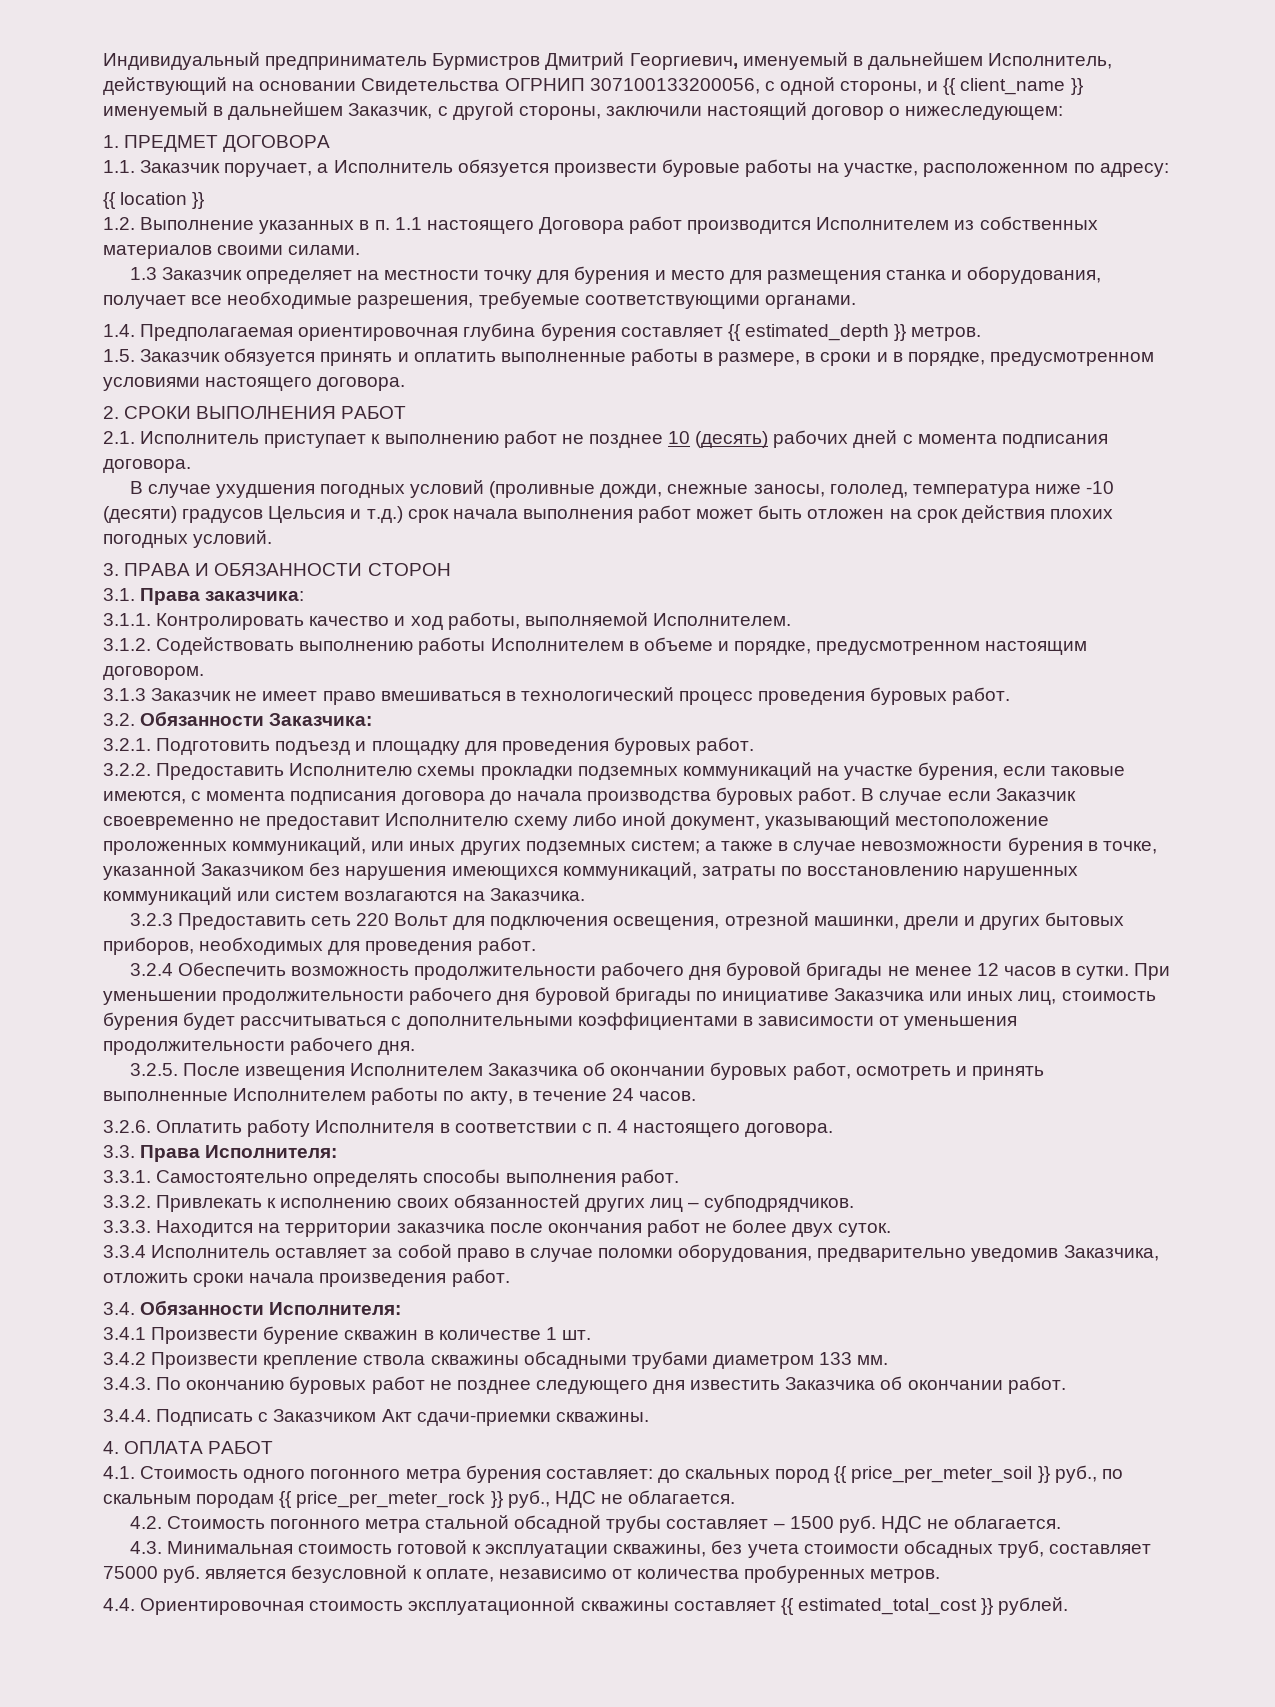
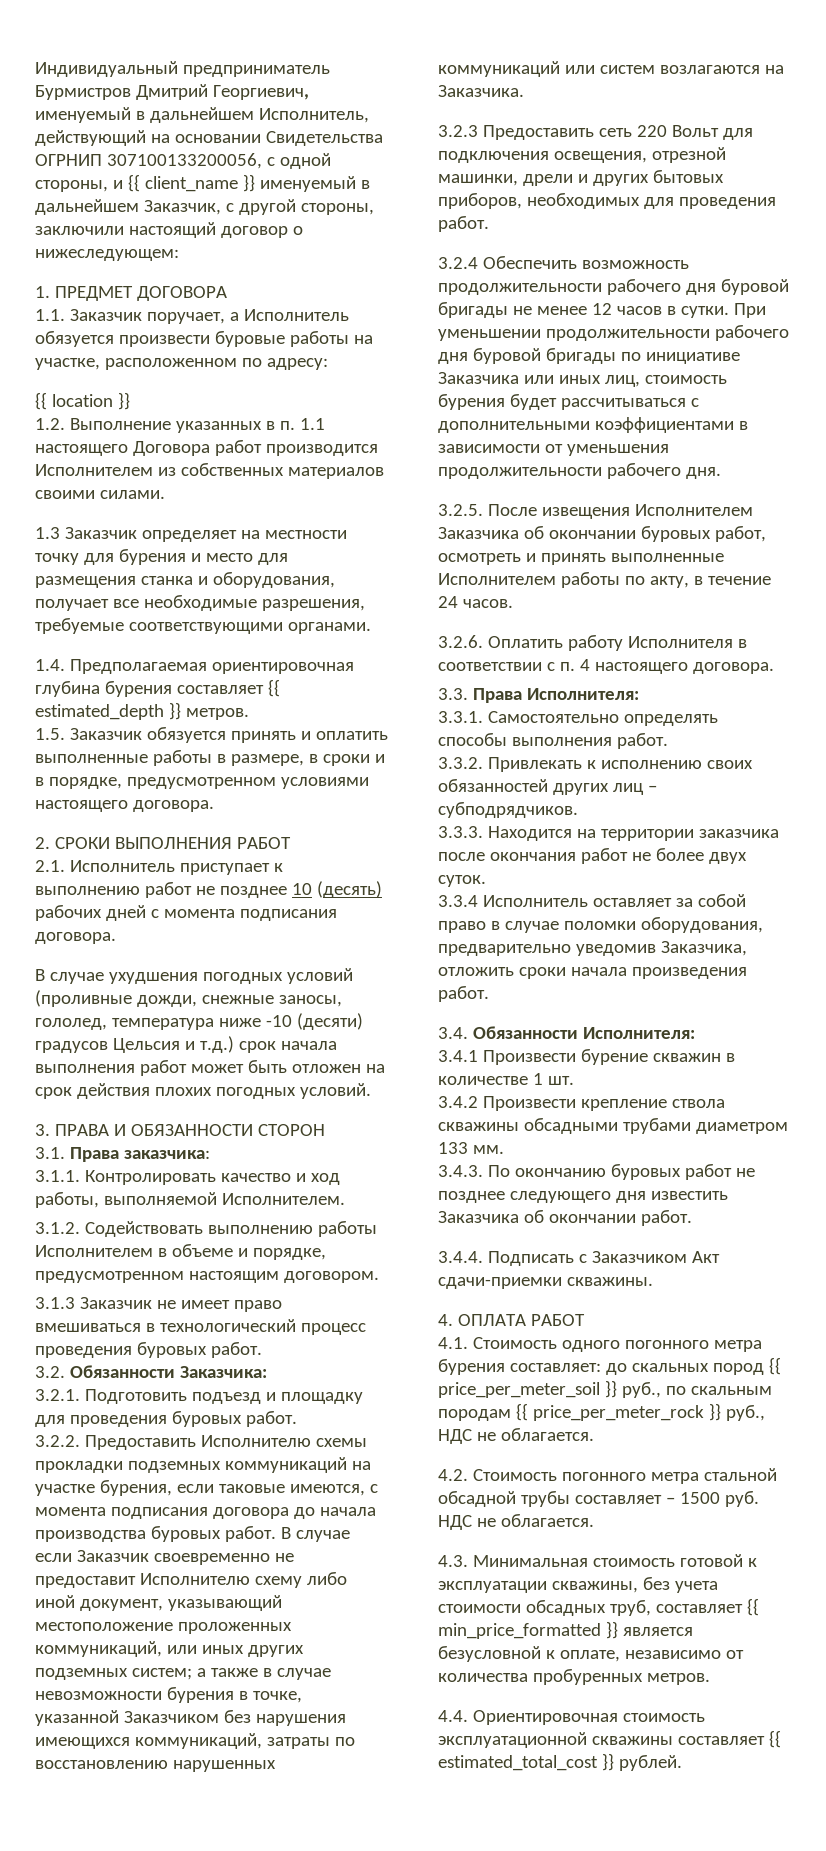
- 4.3. Минимальная стоимость готовой к эксплуатации скважины, без учета стоимости обсадных труб, составляет 75000 руб. является безусловной к оплате, независимо от количества пробуренных метров.
+ 4.3. Минимальная стоимость готовой к эксплуатации скважины, без учета стоимости обсадных труб, составляет {{ min_price_formatted }} является безусловной к оплате, независимо от количества пробуренных метров.

